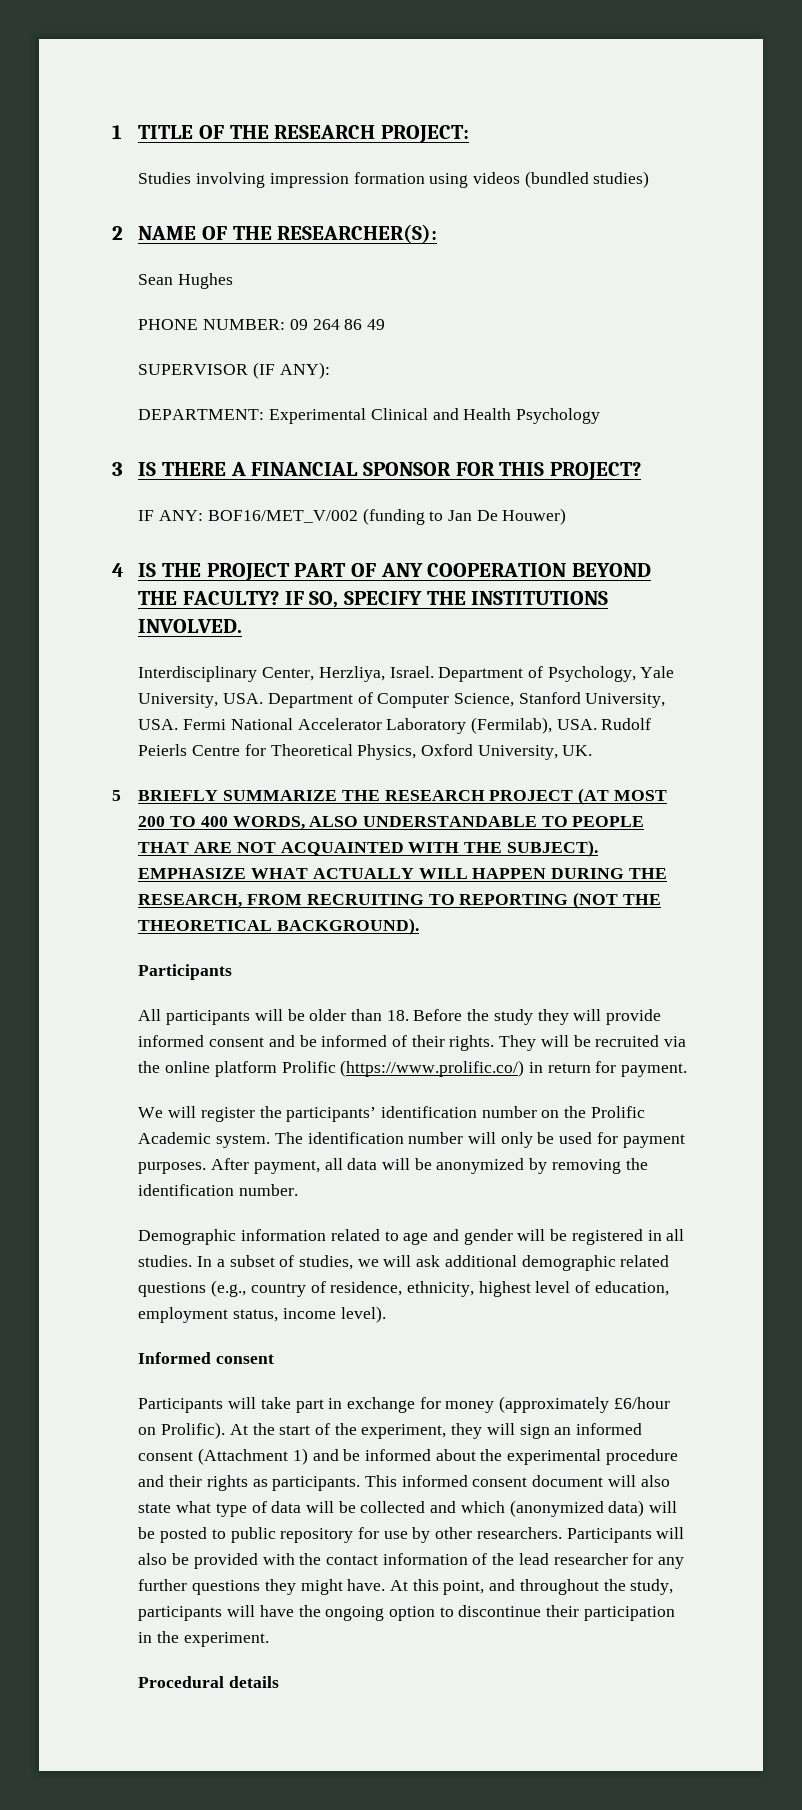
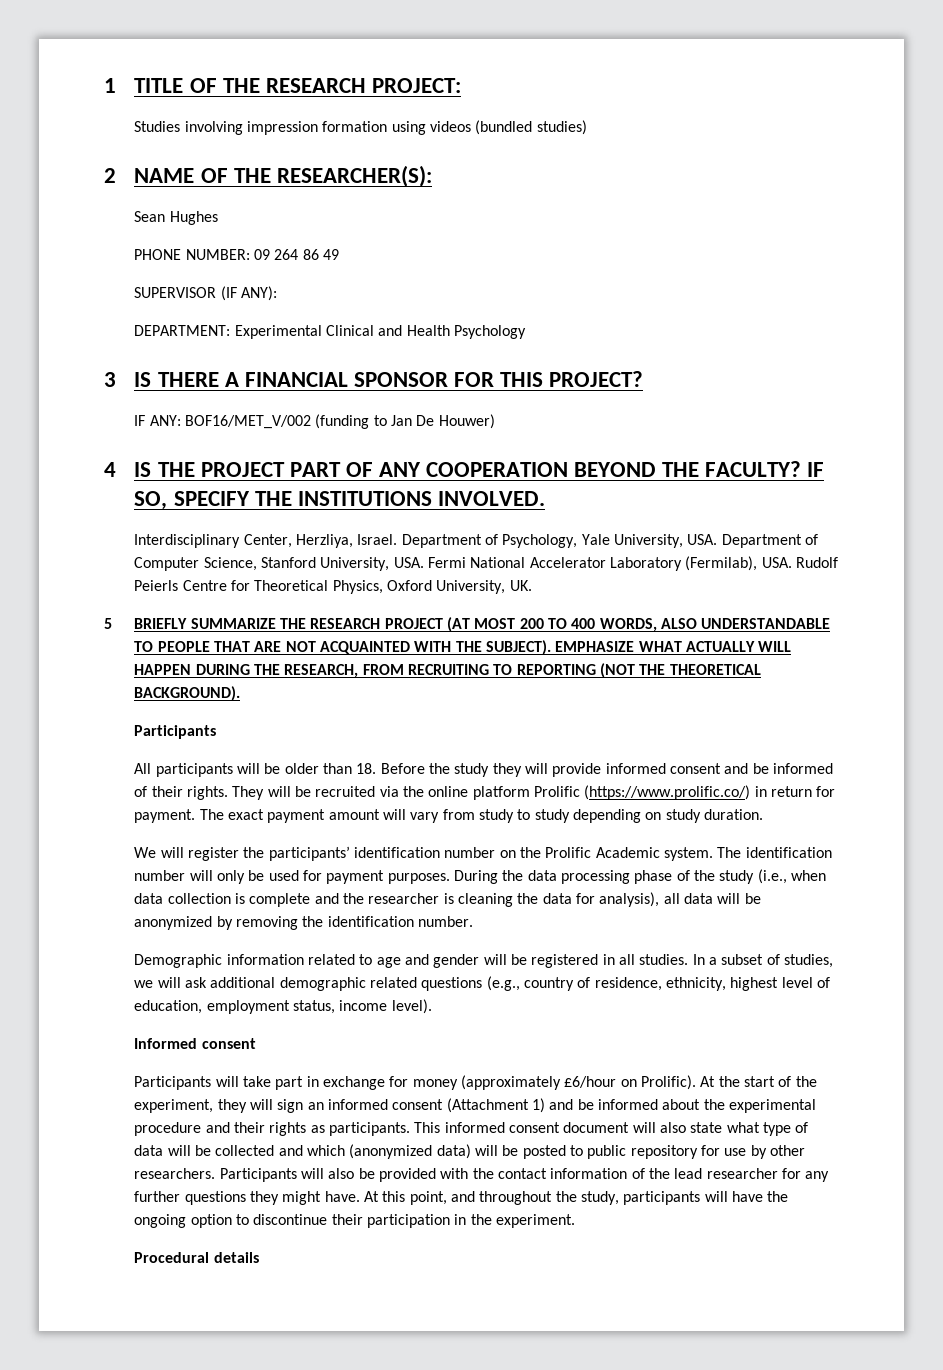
+ The exact payment amount will vary from study to study depending on study duration.
- After payment, all data will be anonymized by removing the identification number.
+ During the data processing phase of the study (i.e., when data collection is complete and the researcher is cleaning the data for analysis), all data will be anonymized by removing the identification number.

